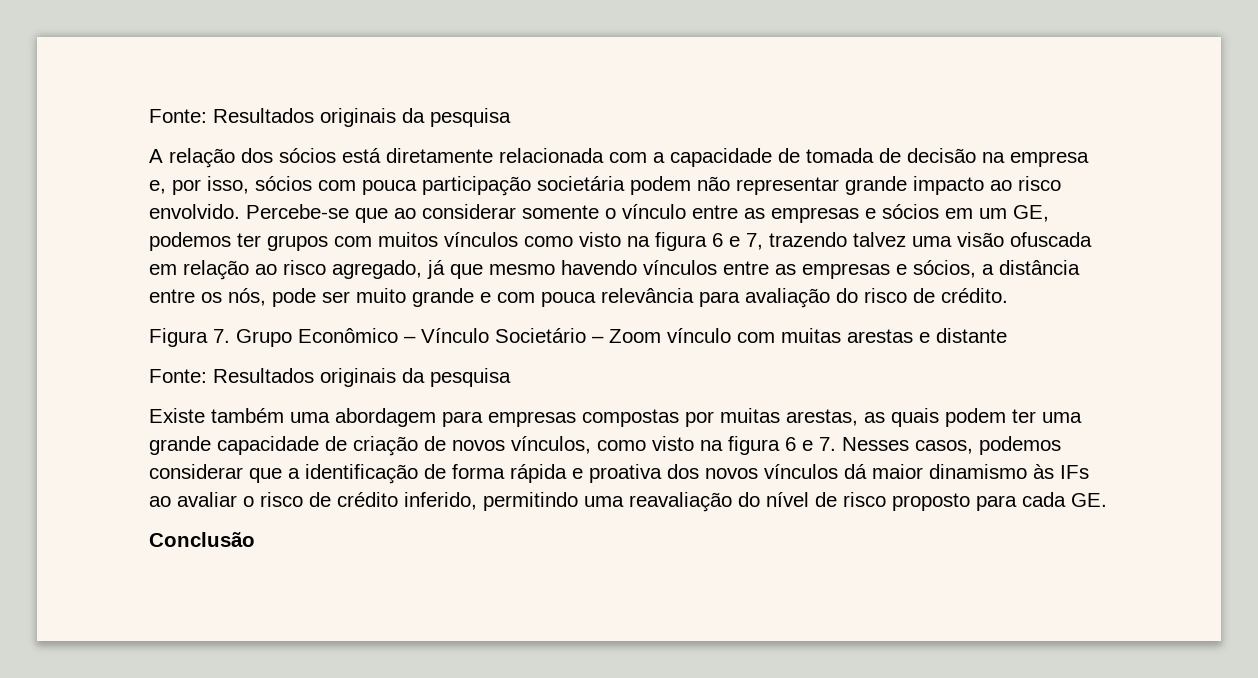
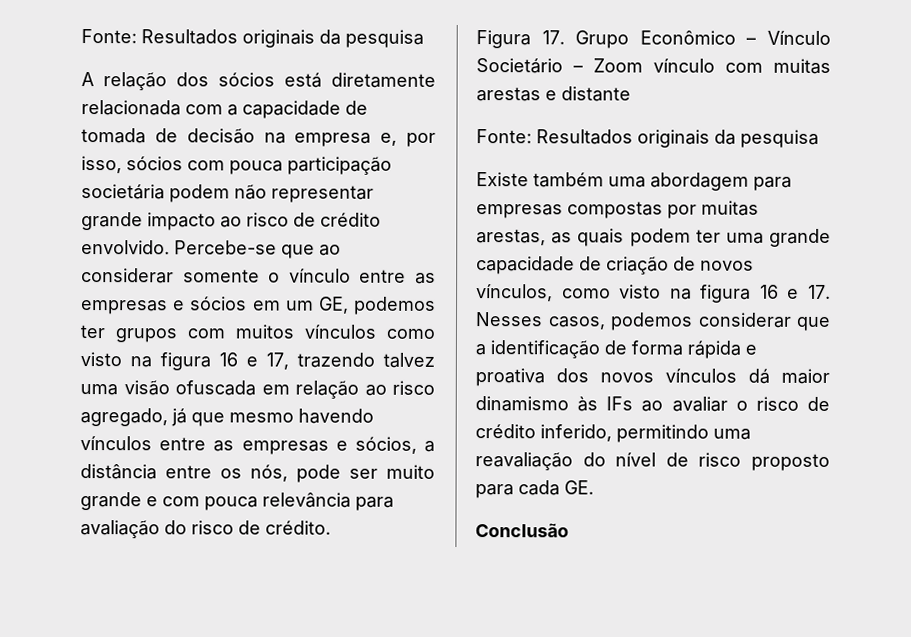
- A relação dos sócios está diretamente relacionada com a capacidade de tomada de decisão na empresa e, por isso, sócios com pouca participação societária podem não representar grande impacto ao risco envolvido.
+ A relação dos sócios está diretamente relacionada com a capacidade de tomada de decisão na empresa e, por isso, sócios com pouca participação societária podem não representar grande impacto ao risco de crédito envolvido.
- Percebe-se que ao considerar somente o vínculo entre as empresas e sócios em um GE, podemos ter grupos com muitos vínculos como visto na figura 6 e 7, trazendo talvez uma visão ofuscada em relação ao risco agregado, já que mesmo havendo vínculos entre as empresas e sócios, a distância entre os nós, pode ser muito grande e com pouca relevância para avaliação do risco de crédito.
+ Percebe-se que ao considerar somente o vínculo entre as empresas e sócios em um GE, podemos ter grupos com muitos vínculos como visto na figura 16 e 17, trazendo talvez uma visão ofuscada em relação ao risco agregado, já que mesmo havendo vínculos entre as empresas e sócios, a distância entre os nós, pode ser muito grande e com pouca relevância para avaliação do risco de crédito.
- Figura 7. Grupo Econômico – Vínculo Societário – Zoom vínculo com muitas arestas e distante
+ Figura 17. Grupo Econômico – Vínculo Societário – Zoom vínculo com muitas arestas e distante
- Existe também uma abordagem para empresas compostas por muitas arestas, as quais podem ter uma grande capacidade de criação de novos vínculos, como visto na figura 6 e 7. Nesses casos, podemos considerar que a identificação de forma rápida e proativa dos novos vínculos dá maior dinamismo às IFs ao avaliar o risco de crédito inferido, permitindo uma reavaliação do nível de risco proposto para cada GE.
+ Existe também uma abordagem para empresas compostas por muitas arestas, as quais podem ter uma grande capacidade de criação de novos vínculos, como visto na figura 16 e 17. Nesses casos, podemos considerar que a identificação de forma rápida e proativa dos novos vínculos dá maior dinamismo às IFs ao avaliar o risco de crédito inferido, permitindo uma reavaliação do nível de risco proposto para cada GE.

